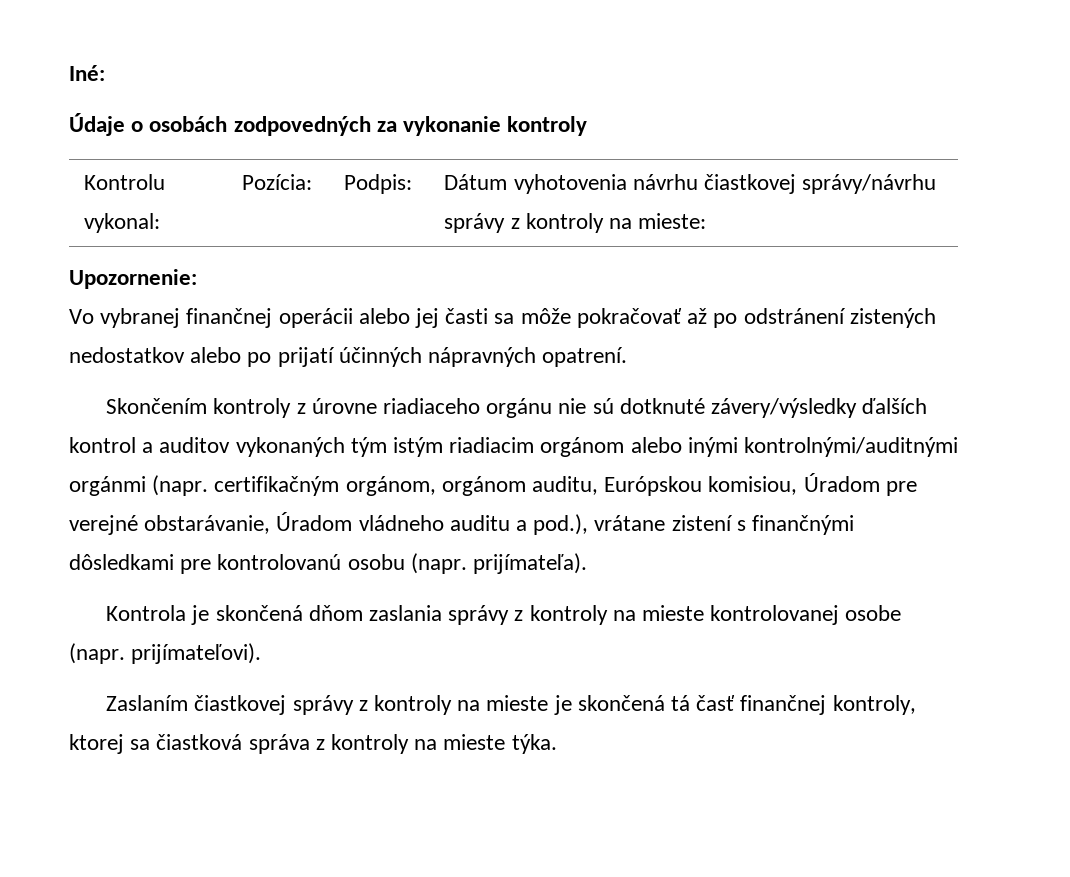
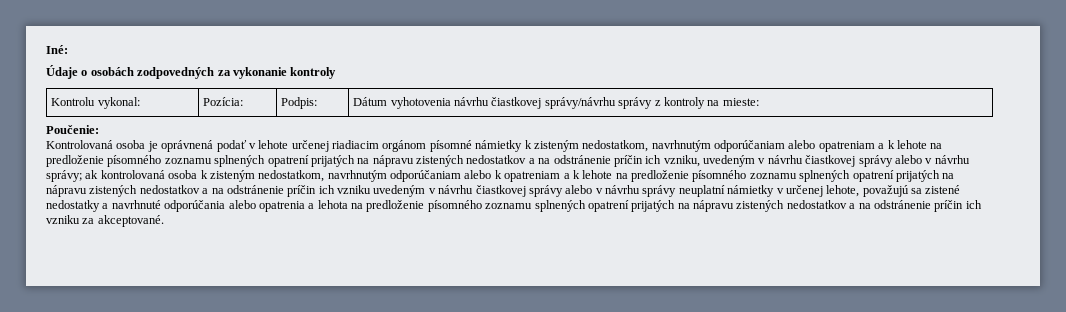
- Upozornenie:
- Vo vybranej finančnej operácii alebo jej časti sa môže pokračovať až po odstránení zistených nedostatkov alebo po prijatí účinných nápravných opatrení.
- Skončením kontroly z úrovne riadiaceho orgánu nie sú dotknuté závery/výsledky ďalších kontrol a auditov vykonaných tým istým riadiacim orgánom alebo inými kontrolnými/auditnými orgánmi (napr. certifikačným orgánom, orgánom auditu, Európskou komisiou, Úradom pre verejné obstarávanie, Úradom vládneho auditu a pod.), vrátane zistení s finančnými dôsledkami pre kontrolovanú osobu (napr. prijímateľa).
- Kontrola je skončená dňom zaslania správy z kontroly na mieste kontrolovanej osobe (napr. prijímateľovi).
- Zaslaním čiastkovej správy z kontroly na mieste je skončená tá časť finančnej kontroly, ktorej sa čiastková správa z kontroly na mieste týka.
+ Poučenie:
+ Kontrolovaná osoba je oprávnená podať v lehote určenej riadiacim orgánom písomné námietky k zisteným nedostatkom, navrhnutým odporúčaniam alebo opatreniam a k lehote na predloženie písomného zoznamu splnených opatrení prijatých na nápravu zistených nedostatkov a na odstránenie príčin ich vzniku, uvedeným v návrhu čiastkovej správy alebo v návrhu správy; ak kontrolovaná osoba k zisteným nedostatkom, navrhnutým odporúčaniam alebo k opatreniam a k lehote na predloženie písomného zoznamu splnených opatrení prijatých na nápravu zistených nedostatkov a na odstránenie príčin ich vzniku uvedeným v návrhu čiastkovej správy alebo v návrhu správy neuplatní námietky v určenej lehote, považujú sa zistené nedostatky a navrhnuté odporúčania alebo opatrenia a lehota na predloženie písomného zoznamu splnených opatrení prijatých na nápravu zistených nedostatkov a na odstránenie príčin ich vzniku za akceptované.

